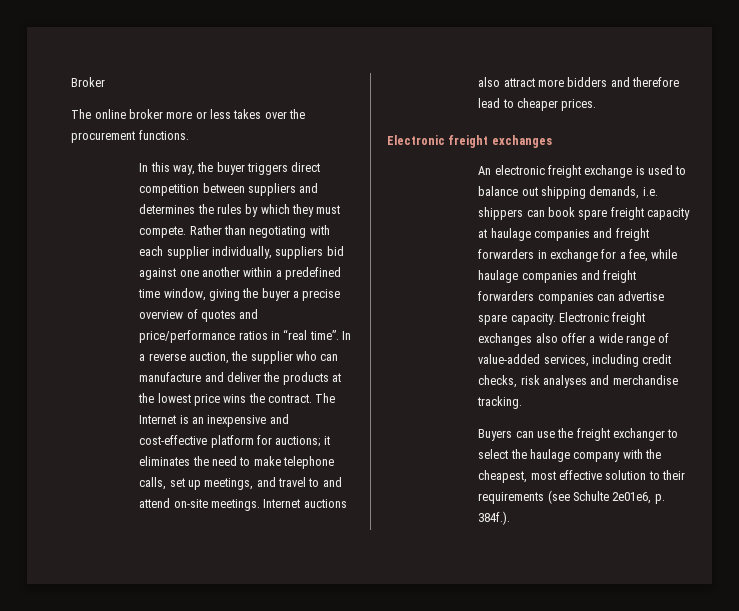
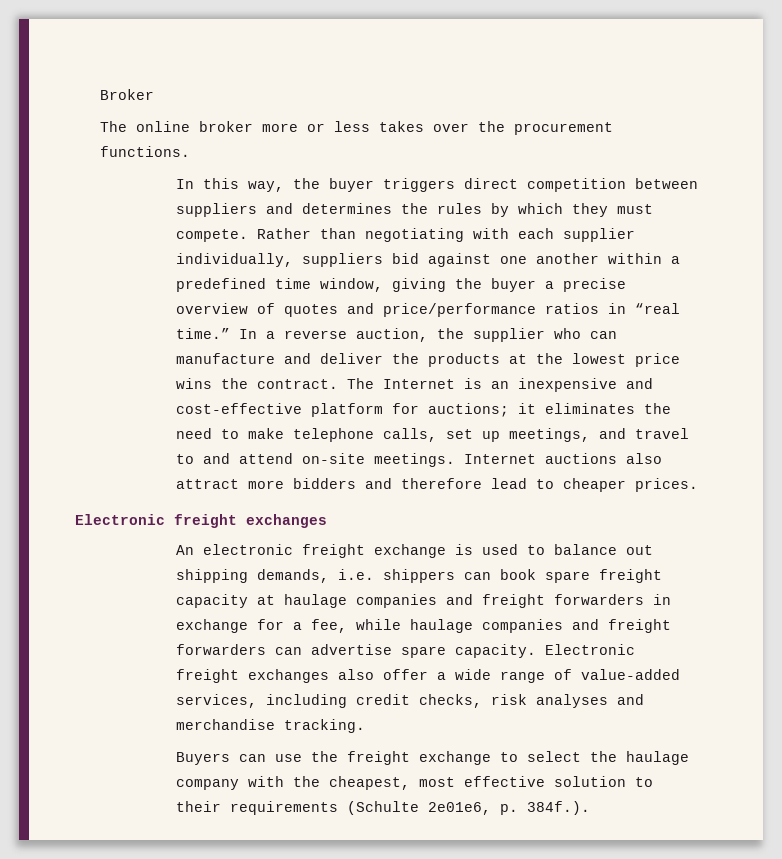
- Rather than negotiating with each supplier individually, suppliers bid against one another within a predefined time window, giving the buyer a precise overview of quotes and price/performance ratios in “real time”.
+ Rather than negotiating with each supplier individually, suppliers bid against one another within a predefined time window, giving the buyer a precise overview of quotes and price/performance ratios in “real time.”
- An electronic freight exchange is used to balance out shipping demands, i.e. shippers can book spare freight capacity at haulage companies and freight forwarders in exchange for a fee, while haulage companies and freight forwarders companies can advertise spare capacity.
+ An electronic freight exchange is used to balance out shipping demands, i.e. shippers can book spare freight capacity at haulage companies and freight forwarders in exchange for a fee, while haulage companies and freight forwarders can advertise spare capacity.
- Buyers can use the freight exchanger to select the haulage company with the cheapest, most effective solution to their requirements (see Schulte 2e01e6, p. 384f.).
+ Buyers can use the freight exchange to select the haulage company with the cheapest, most effective solution to their requirements (Schulte 2e01e6, p. 384f.).

